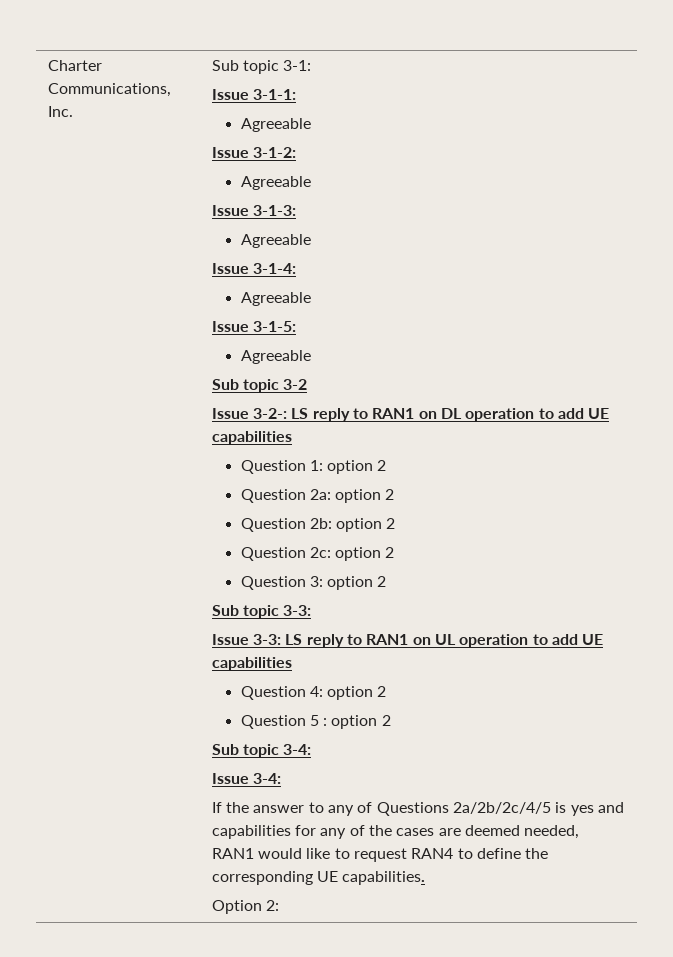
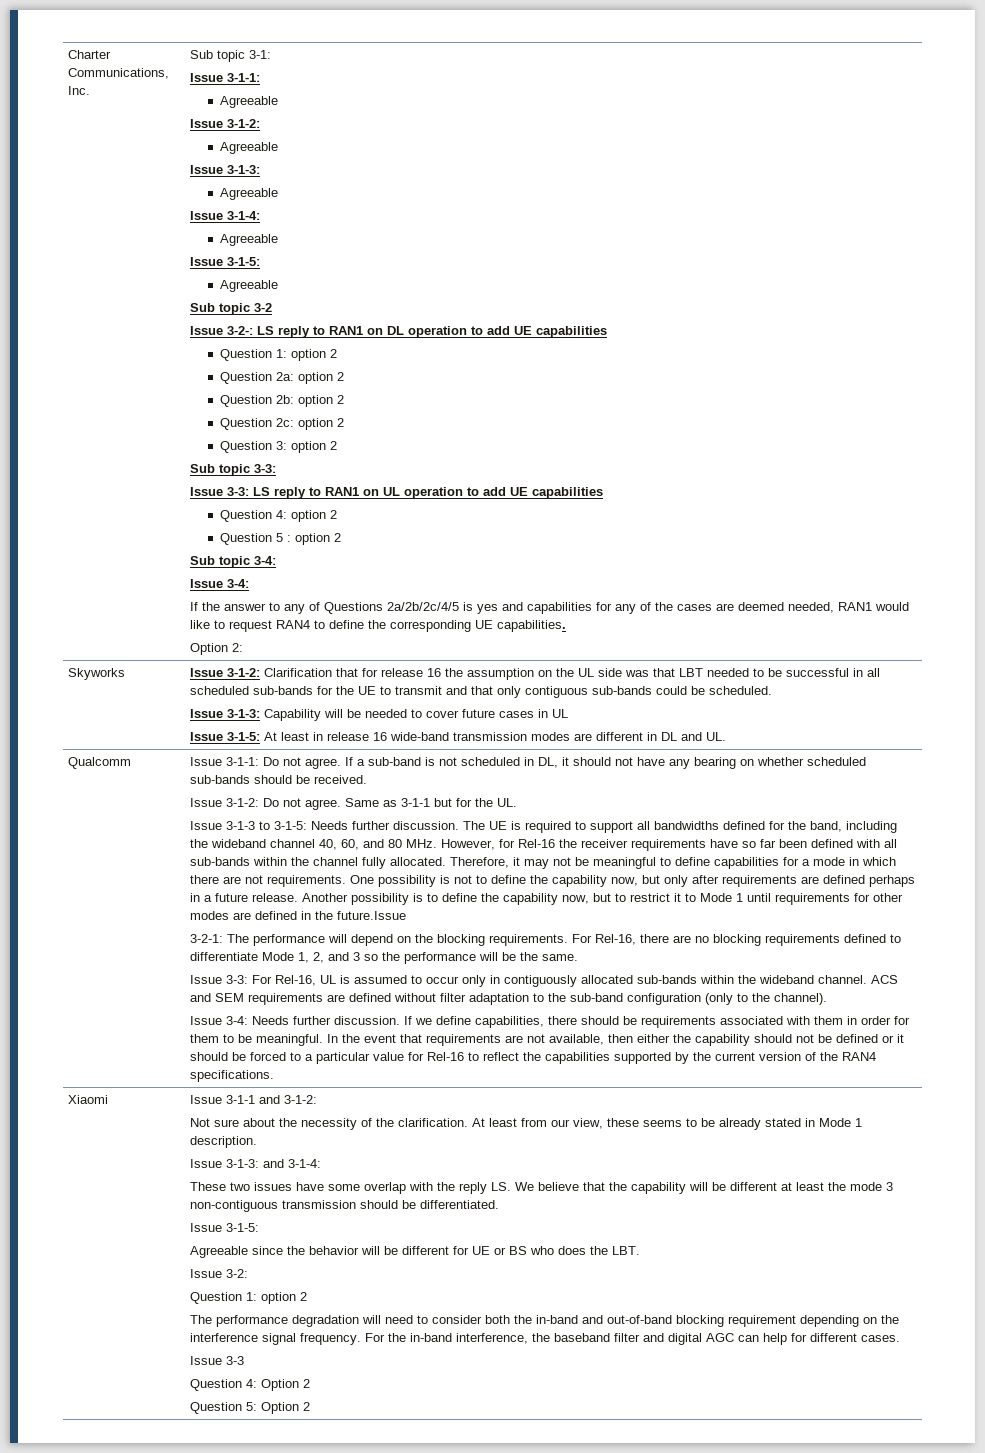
+ Skyworks | Issue 3-1-2: Clarification that for release 16 the assumption on the UL side was that LBT needed to be successful in all scheduled sub-bands for the UE to transmit and that only contiguous sub-bands could be scheduled.
+ Issue 3-1-3: Capability will be needed to cover future cases in UL
+ Issue 3-1-5: At least in release 16 wide-band transmission modes are different in DL and UL.
+ Qualcomm | Issue 3-1-1: Do not agree. If a sub-band is not scheduled in DL, it should not have any bearing on whether scheduled sub-bands should be received.
+ Issue 3-1-2: Do not agree. Same as 3-1-1 but for the UL.
+ Issue 3-1-3 to 3-1-5: Needs further discussion. The UE is required to support all bandwidths defined for the band, including the wideband channel 40, 60, and 80 MHz. However, for Rel-16 the receiver requirements have so far been defined with all sub-bands within the channel fully allocated. Therefore, it may not be meaningful to define capabilities for a mode in which there are not requirements. One possibility is not to define the capability now, but only after requirements are defined perhaps in a future release. Another possibility is to define the capability now, but to restrict it to Mode 1 until requirements for other modes are defined in the future.Issue
+ 3-2-1: The performance will depend on the blocking requirements. For Rel-16, there are no blocking requirements defined to differentiate Mode 1, 2, and 3 so the performance will be the same.
+ Issue 3-3: For Rel-16, UL is assumed to occur only in contiguously allocated sub-bands within the wideband channel. ACS and SEM requirements are defined without filter adaptation to the sub-band configuration (only to the channel).
+ Issue 3-4: Needs further discussion. If we define capabilities, there should be requirements associated with them in order for them to be meaningful. In the event that requirements are not available, then either the capability should not be defined or it should be forced to a particular value for Rel-16 to reflect the capabilities supported by the current version of the RAN4 specifications.
+ Xiaomi | Issue 3-1-1 and 3-1-2:
+ Not sure about the necessity of the clarification. At least from our view, these seems to be already stated in Mode 1 description.
+ Issue 3-1-3: and 3-1-4:
+ These two issues have some overlap with the reply LS. We believe that the capability will be different at least the mode 3 non-contiguous transmission should be differentiated.
+ Issue 3-1-5:
+ Agreeable since the behavior will be different for UE or BS who does the LBT.
+ Issue 3-2:
+ Question 1: option 2
+ The performance degradation will need to consider both the in-band and out-of-band blocking requirement depending on the interference signal frequency. For the in-band interference, the baseband filter and digital AGC can help for different cases.
+ Issue 3-3
+ Question 4: Option 2
+ Question 5: Option 2

